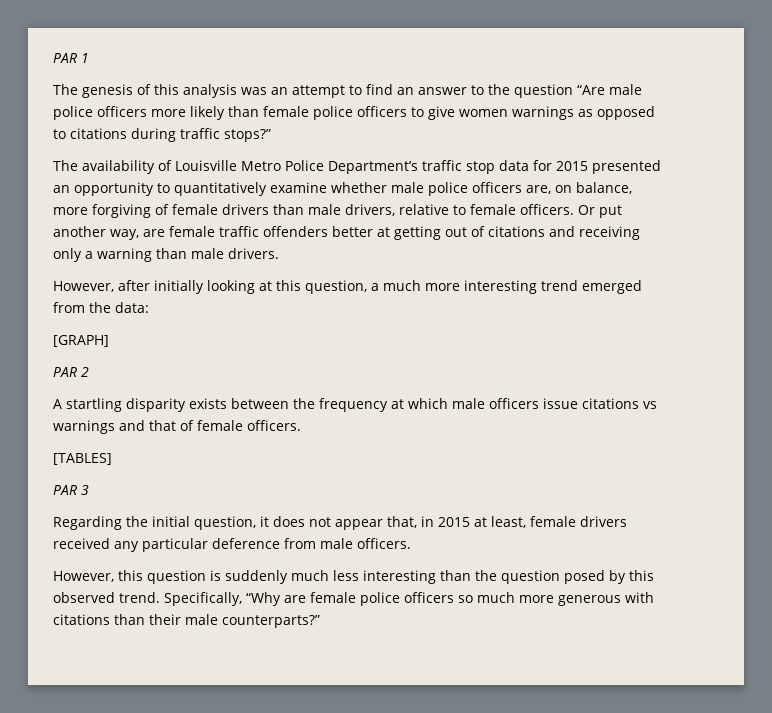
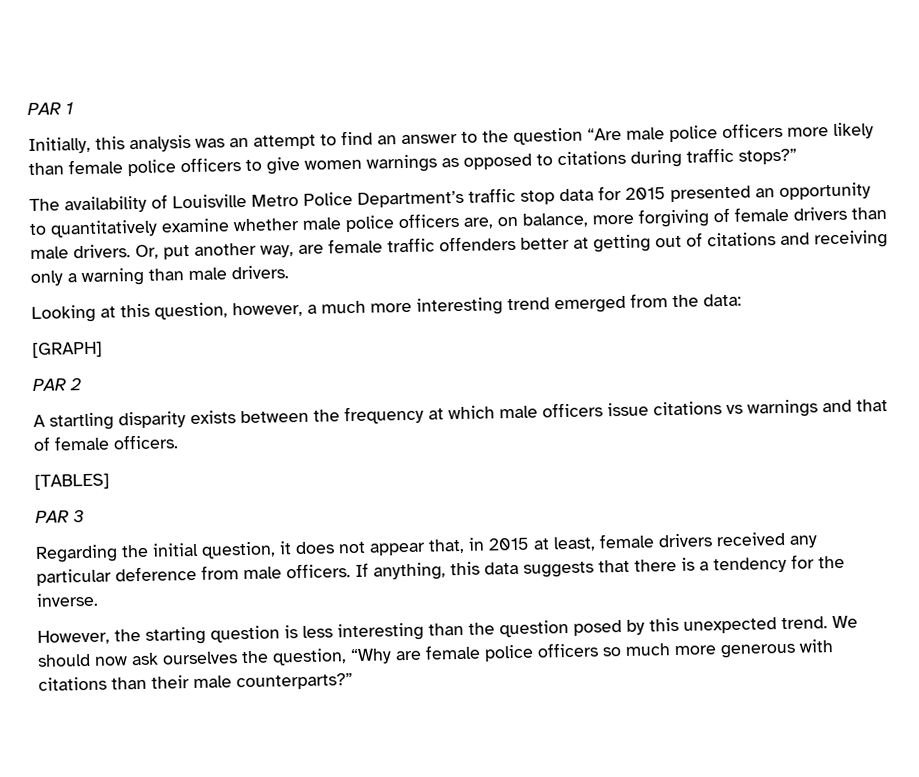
- The genesis of this analysis was an attempt to find an answer to the question “Are male police officers more likely than female police officers to give women warnings as opposed to citations during traffic stops?”
+ Initially, this analysis was an attempt to find an answer to the question “Are male police officers more likely than female police officers to give women warnings as opposed to citations during traffic stops?”
- The availability of Louisville Metro Police Department’s traffic stop data for 2015 presented an opportunity to quantitatively examine whether male police officers are, on balance, more forgiving of female drivers than male drivers, relative to female officers. Or put another way, are female traffic offenders better at getting out of citations and receiving only a warning than male drivers.
+ The availability of Louisville Metro Police Department’s traffic stop data for 2015 presented an opportunity to quantitatively examine whether male police officers are, on balance, more forgiving of female drivers than male drivers. Or, put another way, are female traffic offenders better at getting out of citations and receiving only a warning than male drivers.
- However, after initially looking at this question, a much more interesting trend emerged from the data:
+ Looking at this question, however, a much more interesting trend emerged from the data:
- Regarding the initial question, it does not appear that, in 2015 at least, female drivers received any particular deference from male officers.
- However, this question is suddenly much less interesting than the question posed by this observed trend. Specifically, “Why are female police officers so much more generous with citations than their male counterparts?”
+ Regarding the initial question, it does not appear that, in 2015 at least, female drivers received any particular deference from male officers. If anything, this data suggests that there is a tendency for the inverse.
+ However, the starting question is less interesting than the question posed by this unexpected trend. We should now ask ourselves the question, “Why are female police officers so much more generous with citations than their male counterparts?”

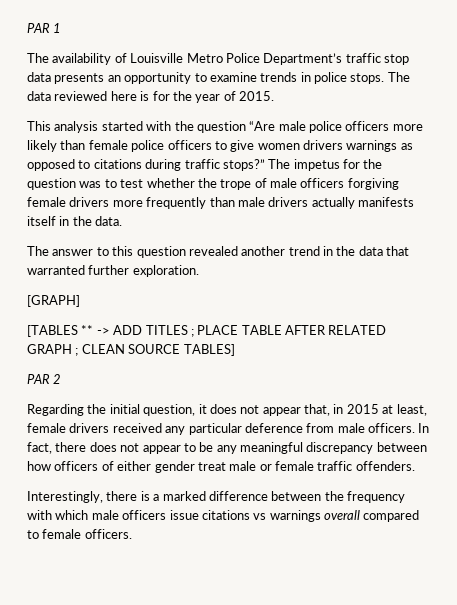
- Initially, this analysis was an attempt to find an answer to the question “Are male police officers more likely than female police officers to give women warnings as opposed to citations during traffic stops?”
- The availability of Louisville Metro Police Department’s traffic stop data for 2015 presented an opportunity to quantitatively examine whether male police officers are, on balance, more forgiving of female drivers than male drivers. Or, put another way, are female traffic offenders better at getting out of citations and receiving only a warning than male drivers.
- Looking at this question, however, a much more interesting trend emerged from the data:
+ The availability of Louisville Metro Police Department’s traffic stop data presents an opportunity to examine trends in police stops. The data reviewed here is for the year of 2015.
+ This analysis started with the question “Are male police officers more likely than female police officers to give women drivers warnings as opposed to citations during traffic stops?” The impetus for the question was to test whether the trope of male officers forgiving female drivers more frequently than male drivers actually manifests itself in the data.
+ The answer to this question revealed another trend in the data that warranted further exploration.
  [GRAPH]
+ [TABLES ** -> ADD TITLES ; PLACE TABLE AFTER RELATED GRAPH ; CLEAN SOURCE TABLES]
  PAR 2
- A startling disparity exists between the frequency at which male officers issue citations vs warnings and that of female officers.
- [TABLES]
- PAR 3
- If anything, this data suggests that there is a tendency for the inverse.
- However, the starting question is less interesting than the question posed by this unexpected trend. We should now ask ourselves the question, “Why are female police officers so much more generous with citations than their male counterparts?”
+ In fact, there does not appear to be any meaningful discrepancy between how officers of either gender treat male or female traffic offenders.
+ Interestingly, there is a marked difference between the frequency with which male officers issue citations vs warnings overall compared to female officers.

